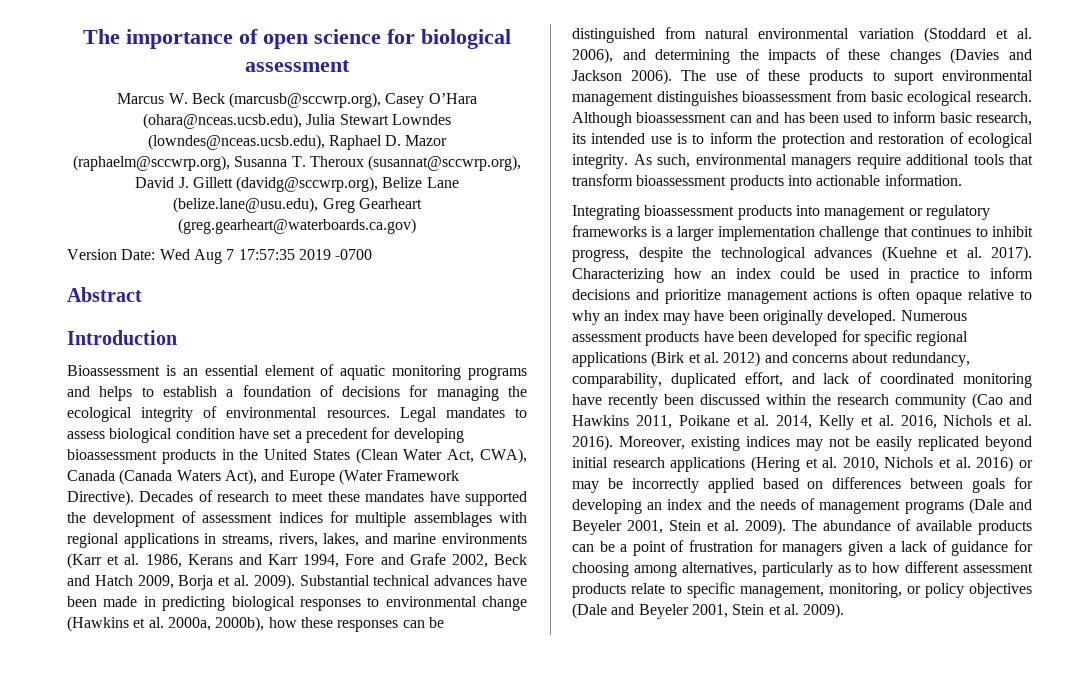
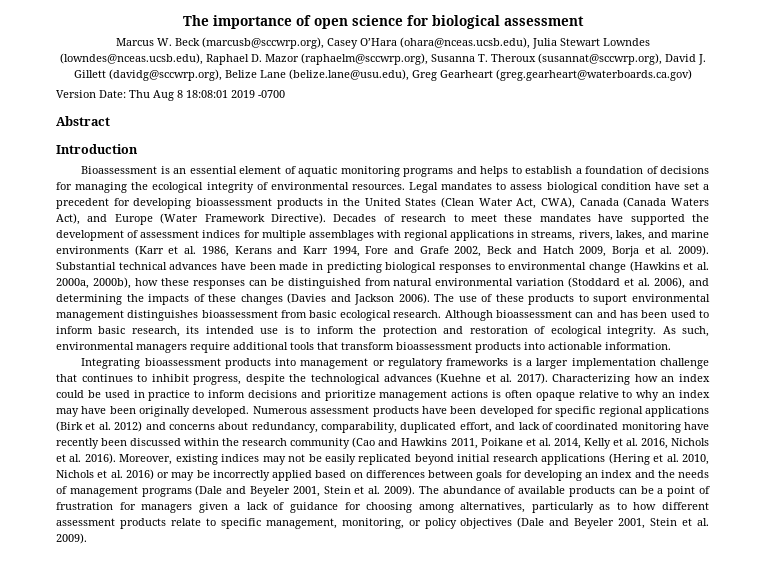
- Version Date: Wed Aug 7 17:57:35 2019 -0700
+ Version Date: Thu Aug 8 18:08:01 2019 -0700

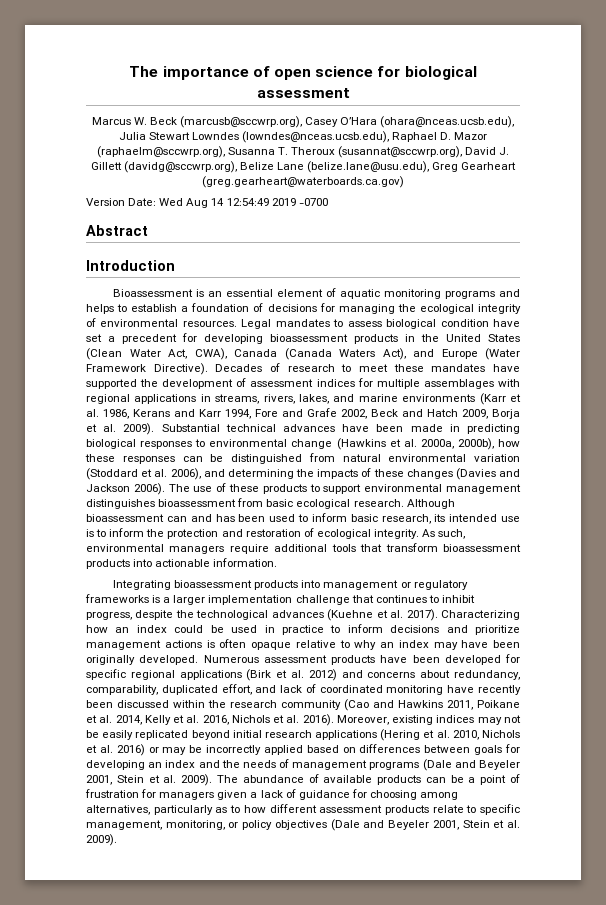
- Version Date: Thu Aug 8 18:08:01 2019 -0700
+ Version Date: Wed Aug 14 12:54:49 2019 -0700
- The use of these products to suport environmental management distinguishes bioassessment from basic ecological research.
+ The use of these products to support environmental management distinguishes bioassessment from basic ecological research.

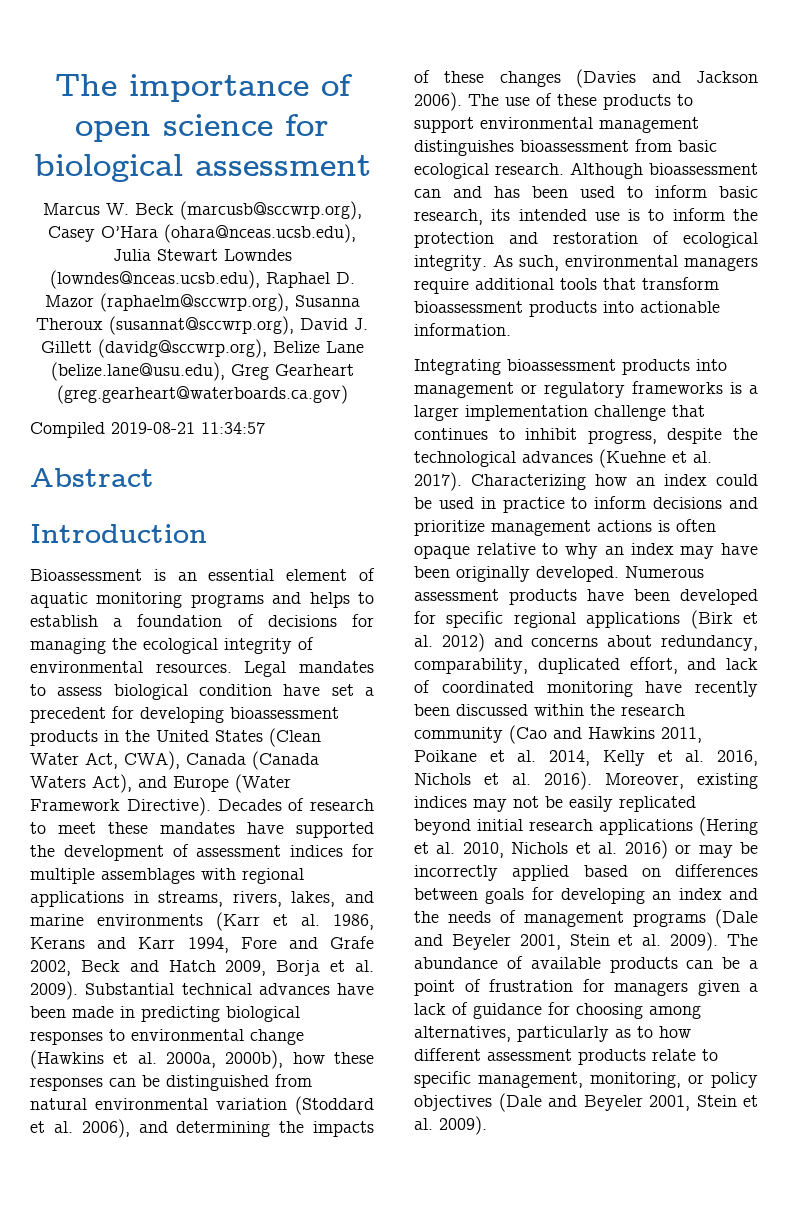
- Marcus W. Beck (marcusb@sccwrp.org), Casey O’Hara (ohara@nceas.ucsb.edu), Julia Stewart Lowndes (lowndes@nceas.ucsb.edu), Raphael D. Mazor (raphaelm@sccwrp.org), Susanna T. Theroux (susannat@sccwrp.org), David J. Gillett (davidg@sccwrp.org), Belize Lane (belize.lane@usu.edu), Greg Gearheart (greg.gearheart@waterboards.ca.gov)
+ Marcus W. Beck (marcusb@sccwrp.org), Casey O’Hara (ohara@nceas.ucsb.edu), Julia Stewart Lowndes (lowndes@nceas.ucsb.edu), Raphael D. Mazor (raphaelm@sccwrp.org), Susanna Theroux (susannat@sccwrp.org), David J. Gillett (davidg@sccwrp.org), Belize Lane (belize.lane@usu.edu), Greg Gearheart (greg.gearheart@waterboards.ca.gov)
- Version Date: Wed Aug 14 12:54:49 2019 -0700
+ Compiled 2019-08-21 11:34:57

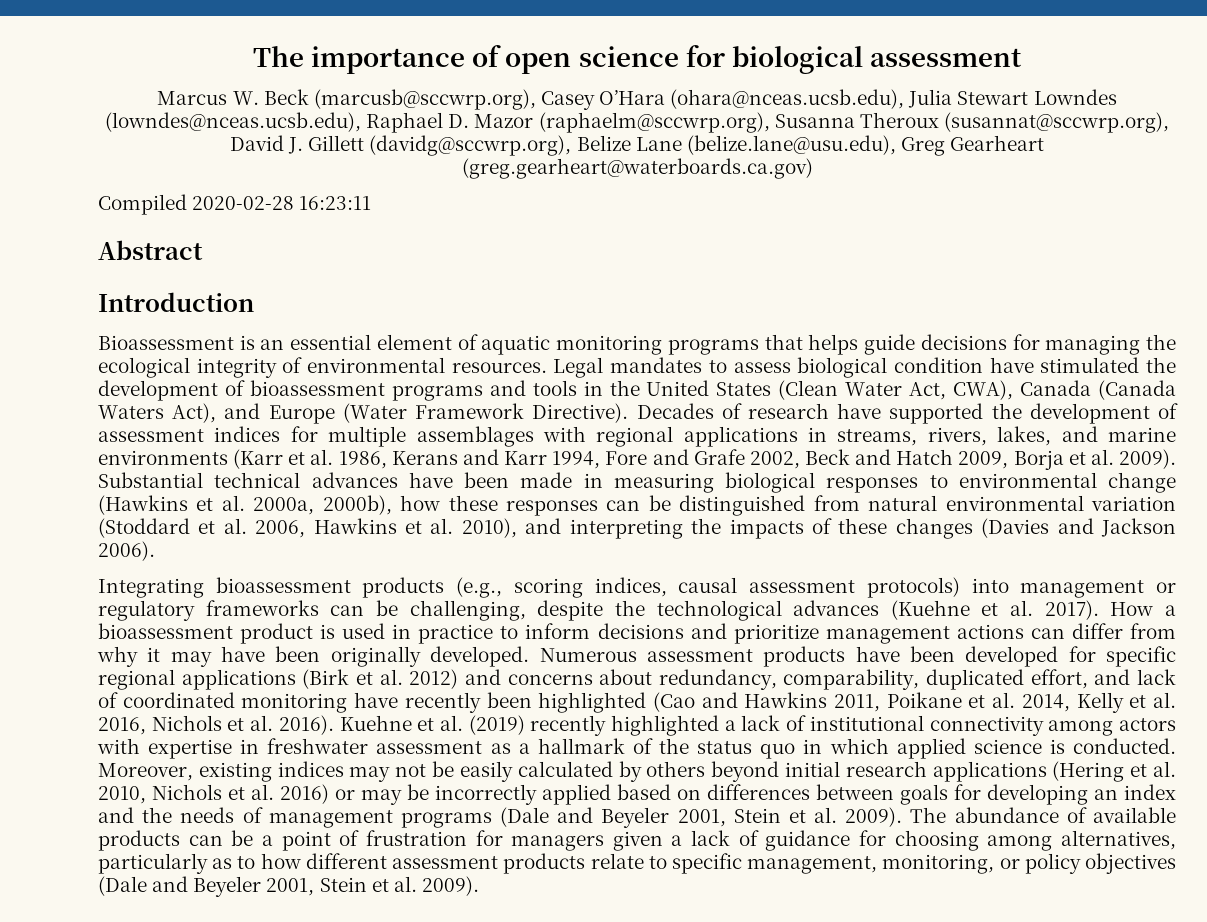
- Compiled 2019-08-21 11:34:57
+ Compiled 2020-02-28 16:23:11
- Bioassessment is an essential element of aquatic monitoring programs and helps to establish a foundation of decisions for managing the ecological integrity of environmental resources.
+ Bioassessment is an essential element of aquatic monitoring programs that helps guide decisions for managing the ecological integrity of environmental resources.
- Legal mandates to assess biological condition have set a precedent for developing bioassessment products in the United States (Clean Water Act, CWA), Canada (Canada Waters Act), and Europe (Water Framework Directive).
+ Legal mandates to assess biological condition have stimulated the development of bioassessment programs and tools in the United States (Clean Water Act, CWA), Canada (Canada Waters Act), and Europe (Water Framework Directive).
- Decades of research to meet these mandates have supported the development of assessment indices for multiple assemblages with regional applications in streams, rivers, lakes, and marine environments (Karr et al. 1986, Kerans and Karr 1994, Fore and Grafe 2002, Beck and Hatch 2009, Borja et al. 2009).
+ Decades of research have supported the development of assessment indices for multiple assemblages with regional applications in streams, rivers, lakes, and marine environments (Karr et al. 1986, Kerans and Karr 1994, Fore and Grafe 2002, Beck and Hatch 2009, Borja et al. 2009).
- Substantial technical advances have been made in predicting biological responses to environmental change (Hawkins et al. 2000a, 2000b), how these responses can be distinguished from natural environmental variation (Stoddard et al. 2006), and determining the impacts of these changes (Davies and Jackson 2006). The use of these products to support environmental management distinguishes bioassessment from basic ecological research. Although bioassessment can and has been used to inform basic research, its intended use is to inform the protection and restoration of ecological integrity. As such, environmental managers require additional tools that transform bioassessment products into actionable information.
- Integrating bioassessment products into management or regulatory frameworks is a larger implementation challenge that continues to inhibit progress, despite the technological advances (Kuehne et al. 2017).
+ Substantial technical advances have been made in measuring biological responses to environmental change (Hawkins et al. 2000a, 2000b), how these responses can be distinguished from natural environmental variation (Stoddard et al. 2006, Hawkins et al. 2010), and interpreting the impacts of these changes (Davies and Jackson 2006).
+ Integrating bioassessment products (e.g., scoring indices, causal assessment protocols) into management or regulatory frameworks can be challenging, despite the technological advances (Kuehne et al. 2017).
- Characterizing how an index could be used in practice to inform decisions and prioritize management actions is often opaque relative to why an index may have been originally developed.
+ How a bioassessment product is used in practice to inform decisions and prioritize management actions can differ from why it may have been originally developed.
- Numerous assessment products have been developed for specific regional applications (Birk et al. 2012) and concerns about redundancy, comparability, duplicated effort, and lack of coordinated monitoring have recently been discussed within the research community (Cao and Hawkins 2011, Poikane et al. 2014, Kelly et al. 2016, Nichols et al. 2016).
+ Numerous assessment products have been developed for specific regional applications (Birk et al. 2012) and concerns about redundancy, comparability, duplicated effort, and lack of coordinated monitoring have recently been highlighted (Cao and Hawkins 2011, Poikane et al. 2014, Kelly et al. 2016, Nichols et al. 2016).
+ Kuehne et al. (2019) recently highlighted a lack of institutional connectivity among actors with expertise in freshwater assessment as a hallmark of the status quo in which applied science is conducted.
- Moreover, existing indices may not be easily replicated beyond initial research applications (Hering et al. 2010, Nichols et al. 2016) or may be incorrectly applied based on differences between goals for developing an index and the needs of management programs (Dale and Beyeler 2001, Stein et al. 2009).
+ Moreover, existing indices may not be easily calculated by others beyond initial research applications (Hering et al. 2010, Nichols et al. 2016) or may be incorrectly applied based on differences between goals for developing an index and the needs of management programs (Dale and Beyeler 2001, Stein et al. 2009).

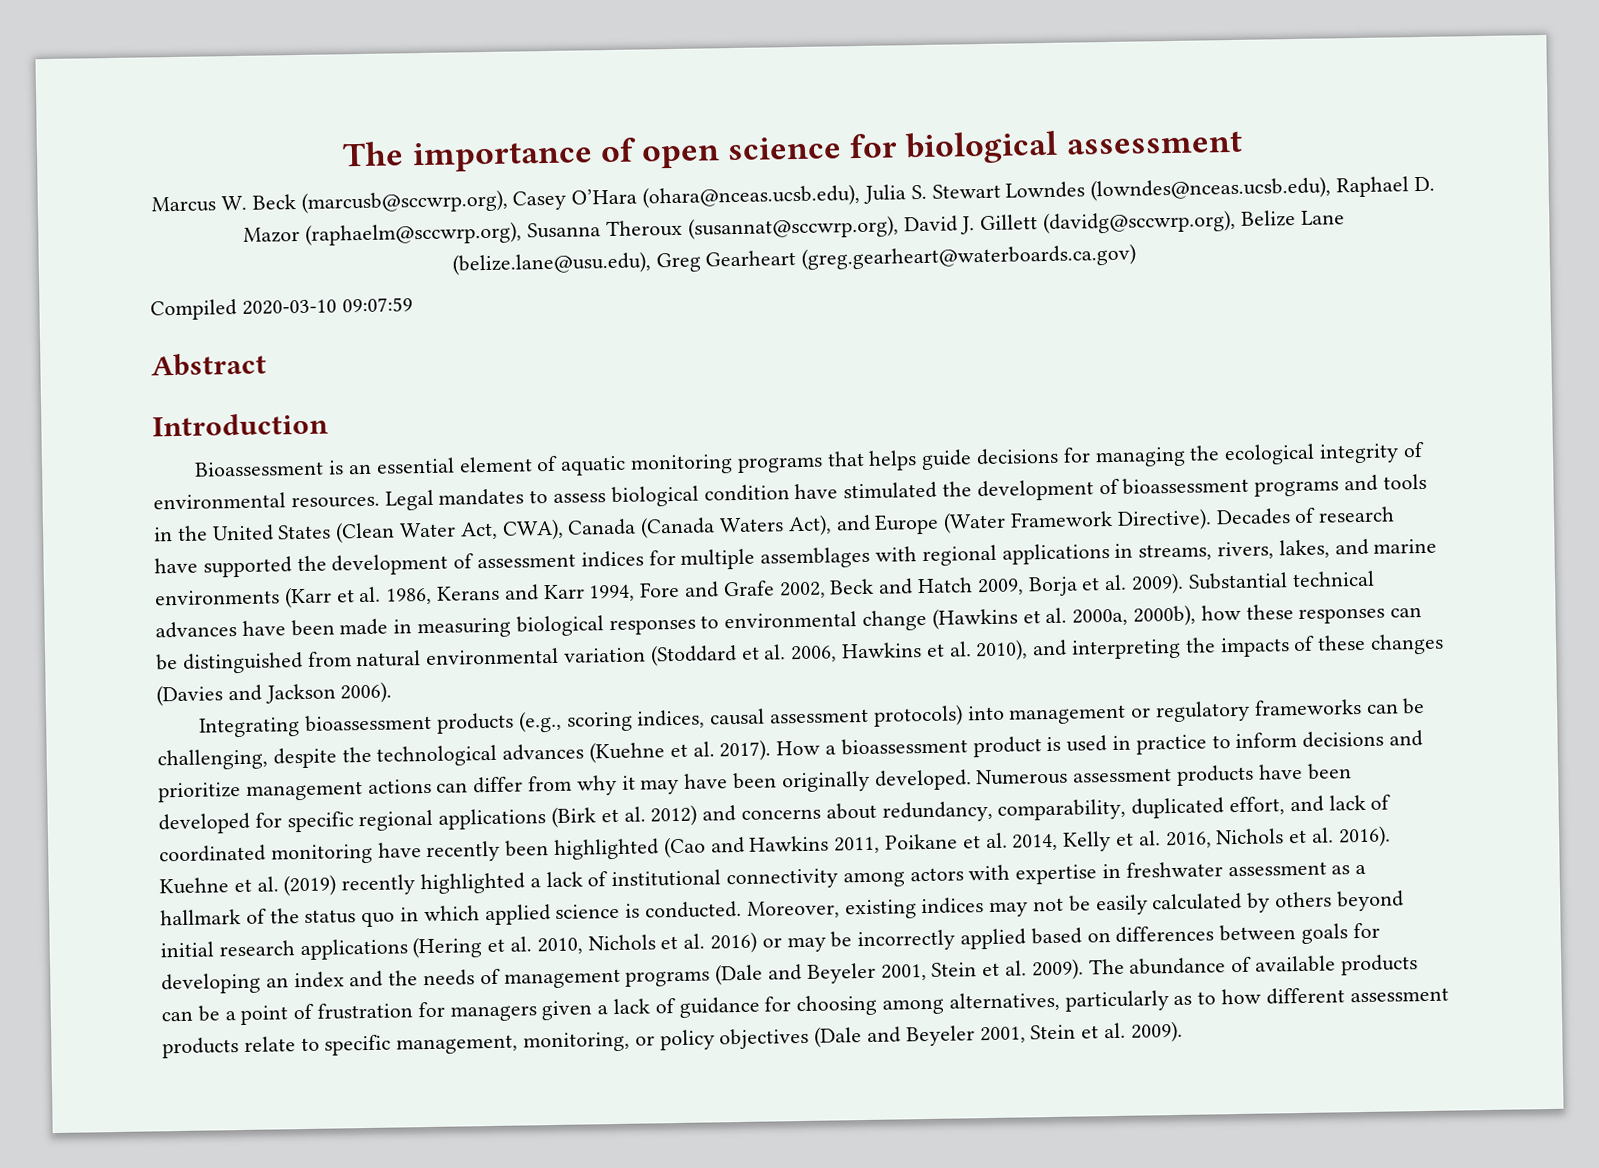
- Marcus W. Beck (marcusb@sccwrp.org), Casey O’Hara (ohara@nceas.ucsb.edu), Julia Stewart Lowndes (lowndes@nceas.ucsb.edu), Raphael D. Mazor (raphaelm@sccwrp.org), Susanna Theroux (susannat@sccwrp.org), David J. Gillett (davidg@sccwrp.org), Belize Lane (belize.lane@usu.edu), Greg Gearheart (greg.gearheart@waterboards.ca.gov)
+ Marcus W. Beck (marcusb@sccwrp.org), Casey O’Hara (ohara@nceas.ucsb.edu), Julia S. Stewart Lowndes (lowndes@nceas.ucsb.edu), Raphael D. Mazor (raphaelm@sccwrp.org), Susanna Theroux (susannat@sccwrp.org), David J. Gillett (davidg@sccwrp.org), Belize Lane (belize.lane@usu.edu), Greg Gearheart (greg.gearheart@waterboards.ca.gov)
- Compiled 2020-02-28 16:23:11
+ Compiled 2020-03-10 09:07:59

